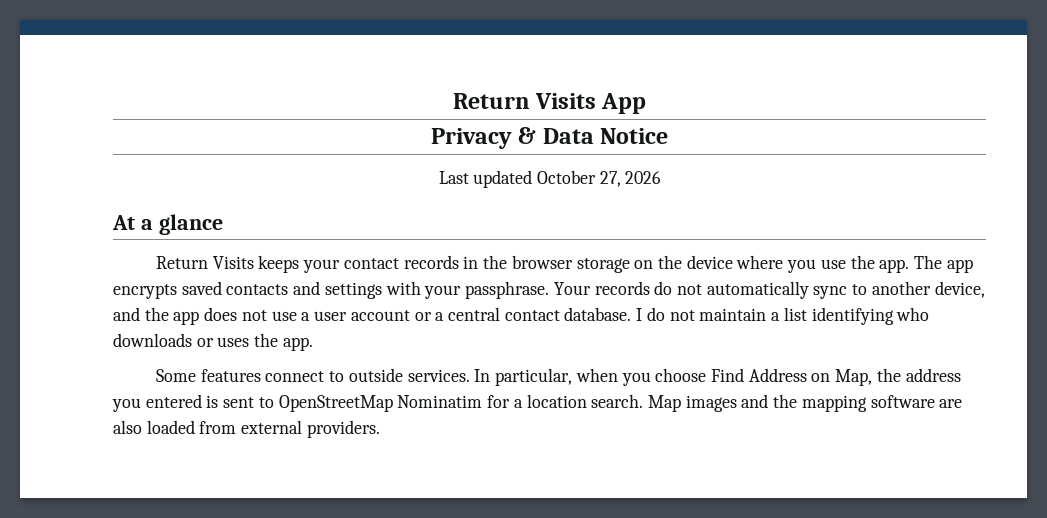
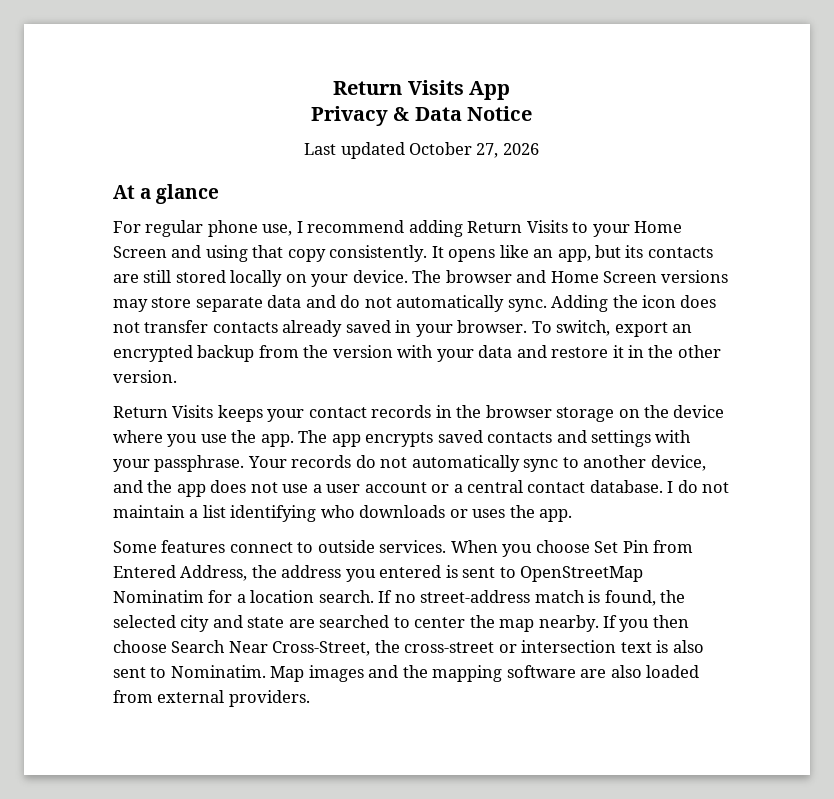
+ For regular phone use, I recommend adding Return Visits to your Home Screen and using that copy consistently. It opens like an app, but its contacts are still stored locally on your device. The browser and Home Screen versions may store separate data and do not automatically sync. Adding the icon does not transfer contacts already saved in your browser. To switch, export an encrypted backup from the version with your data and restore it in the other version.
- In particular, when you choose Find Address on Map, the address you entered is sent to OpenStreetMap Nominatim for a location search.
+ When you choose Set Pin from Entered Address, the address you entered is sent to OpenStreetMap Nominatim for a location search.
+ If no street-address match is found, the selected city and state are searched to center the map nearby. If you then choose Search Near Cross-Street, the cross-street or intersection text is also sent to Nominatim.

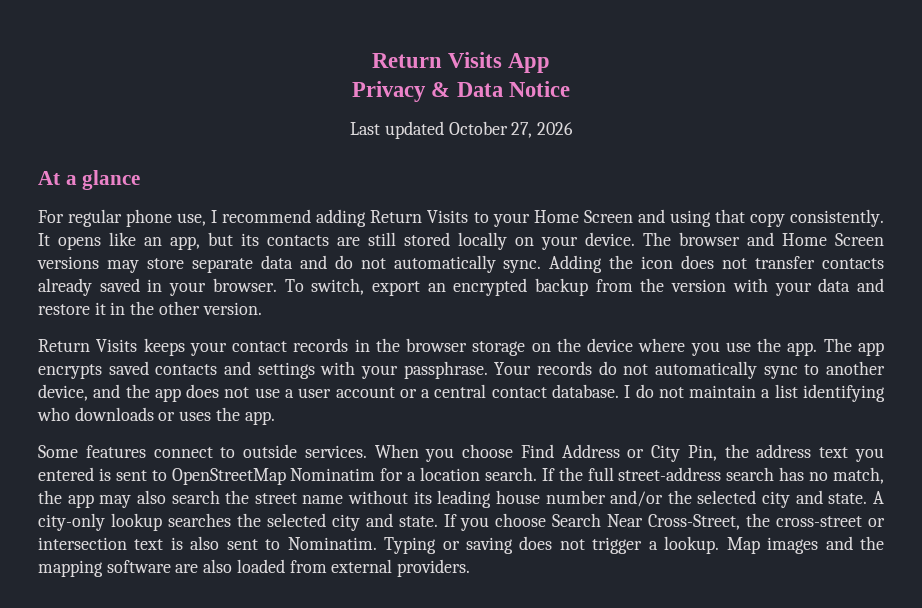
- When you choose Set Pin from Entered Address, the address you entered is sent to OpenStreetMap Nominatim for a location search.
+ When you choose Find Address or City Pin, the address text you entered is sent to OpenStreetMap Nominatim for a location search.
- If no street-address match is found, the selected city and state are searched to center the map nearby.
+ If the full street-address search has no match, the app may also search the street name without its leading house number and/or the selected city and state. A city-only lookup searches the selected city and state.
- If you then choose Search Near Cross-Street, the cross-street or intersection text is also sent to Nominatim.
+ If you choose Search Near Cross-Street, the cross-street or intersection text is also sent to Nominatim.
+ Typing or saving does not trigger a lookup.

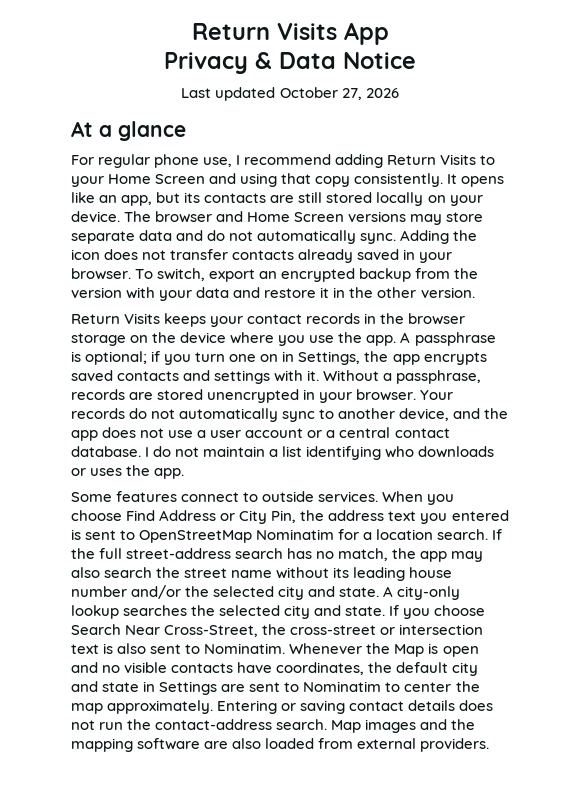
- The app encrypts saved contacts and settings with your passphrase.
+ A passphrase is optional; if you turn one on in Settings, the app encrypts saved contacts and settings with it. Without a passphrase, records are stored unencrypted in your browser.
- Typing or saving does not trigger a lookup.
+ Whenever the Map is open and no visible contacts have coordinates, the default city and state in Settings are sent to Nominatim to center the map approximately. Entering or saving contact details does not run the contact-address search.

